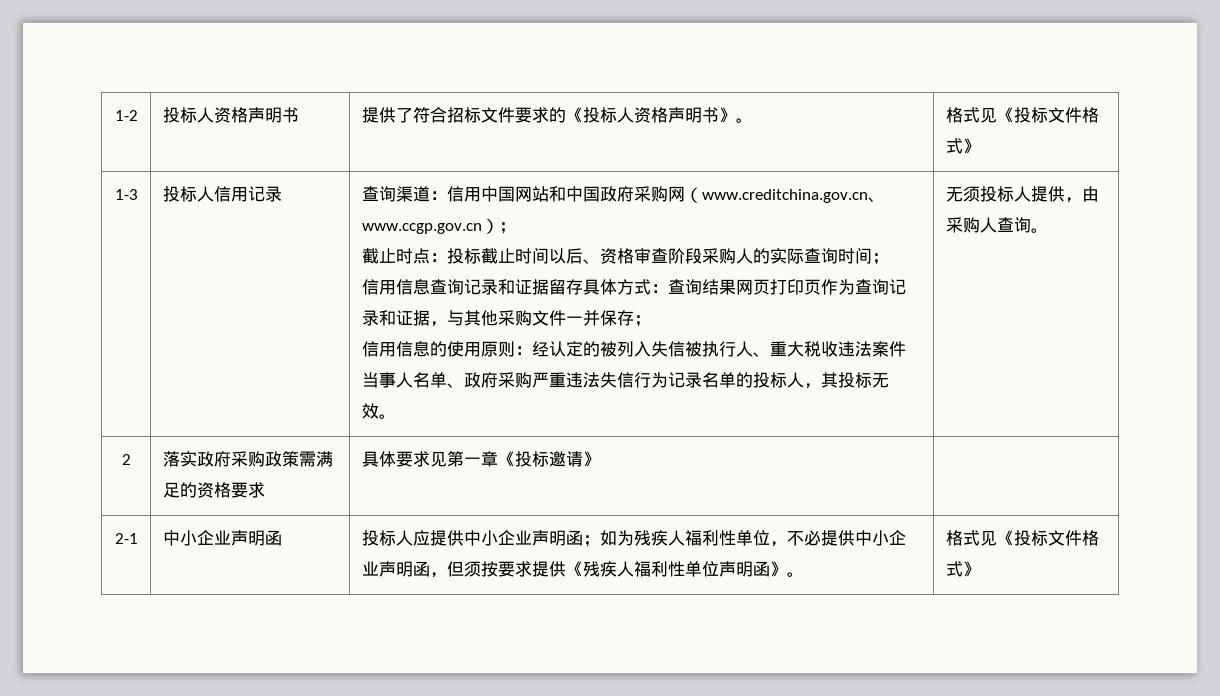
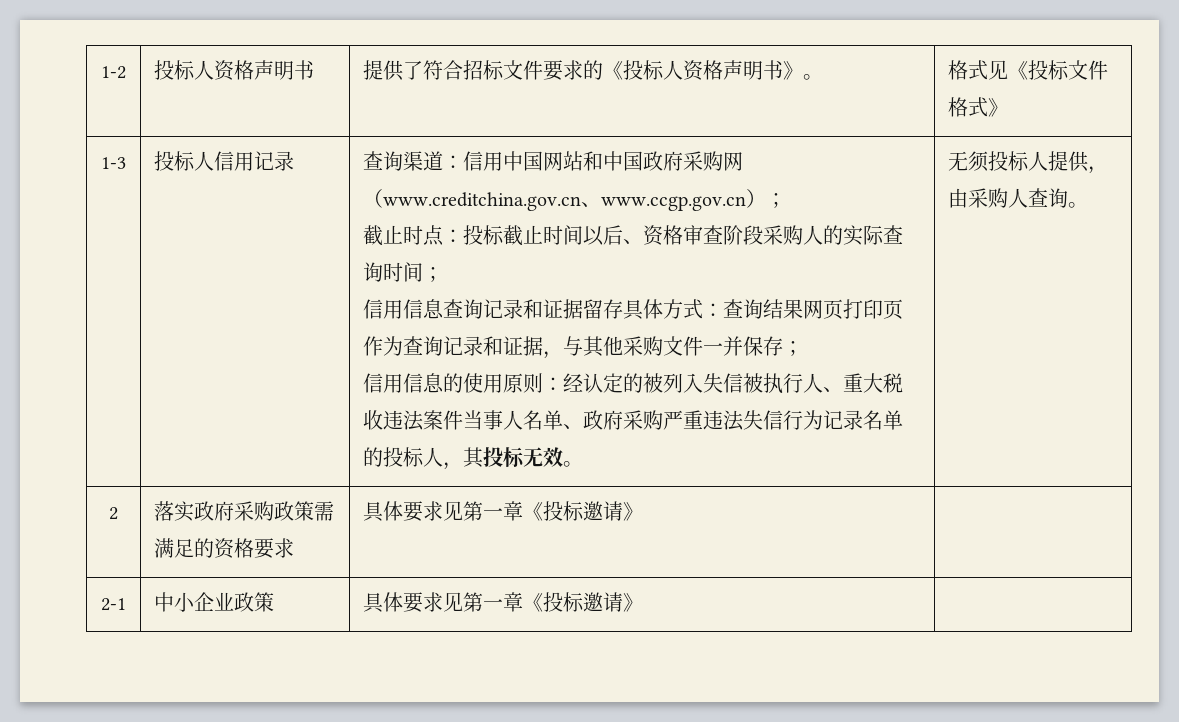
- 2-1 | 中小企业声明函 | 投标人应提供中小企业声明函；如为残疾人福利性单位，不必提供中小企业声明函，但须按要求提供《残疾人福利性单位声明函》。 | 格式见《投标文件格式》
+ 2-1 | 中小企业政策 | 具体要求见第一章《投标邀请》 |

